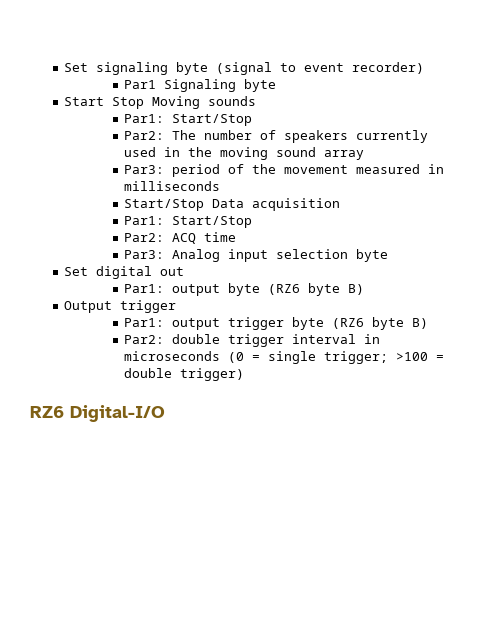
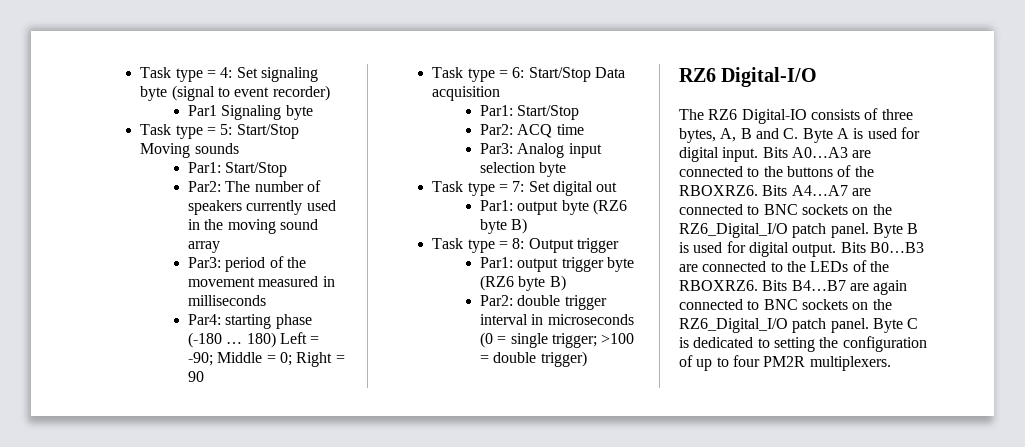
- Set signaling byte (signal to event recorder)
+ Task type = 4: Set signaling byte (signal to event recorder)
- Start Stop Moving sounds
+ Task type = 5: Start/Stop Moving sounds
- Start/Stop Data acquisition
+ Par4: starting phase (-180 … 180) Left = -90; Middle = 0; Right = 90
+ Task type = 6: Start/Stop Data acquisition
- Set digital out
+ Task type = 7: Set digital out
- Output trigger
+ Task type = 8: Output trigger
+ The RZ6 Digital-IO consists of three bytes, A, B and C. Byte A is used for digital input. Bits A0…A3 are connected to the buttons of the RBOXRZ6. Bits A4…A7 are connected to BNC sockets on the RZ6_Digital_I/O patch panel. Byte B is used for digital output. Bits B0…B3 are connected to the LEDs of the RBOXRZ6. Bits B4…B7 are again connected to BNC sockets on the RZ6_Digital_I/O patch panel. Byte C is dedicated to setting the configuration of up to four PM2R multiplexers.

